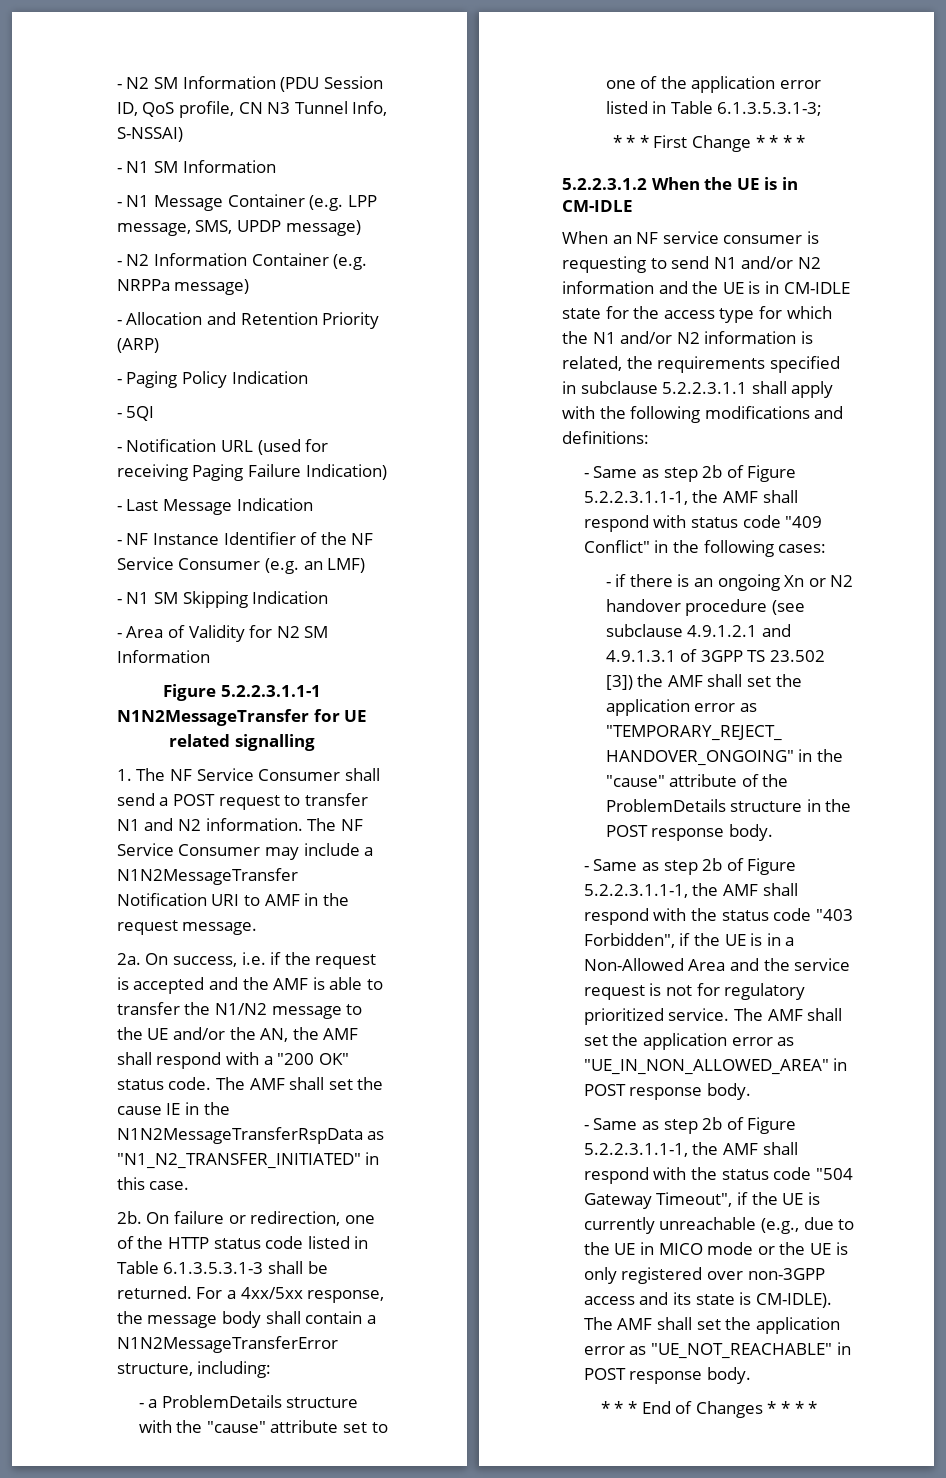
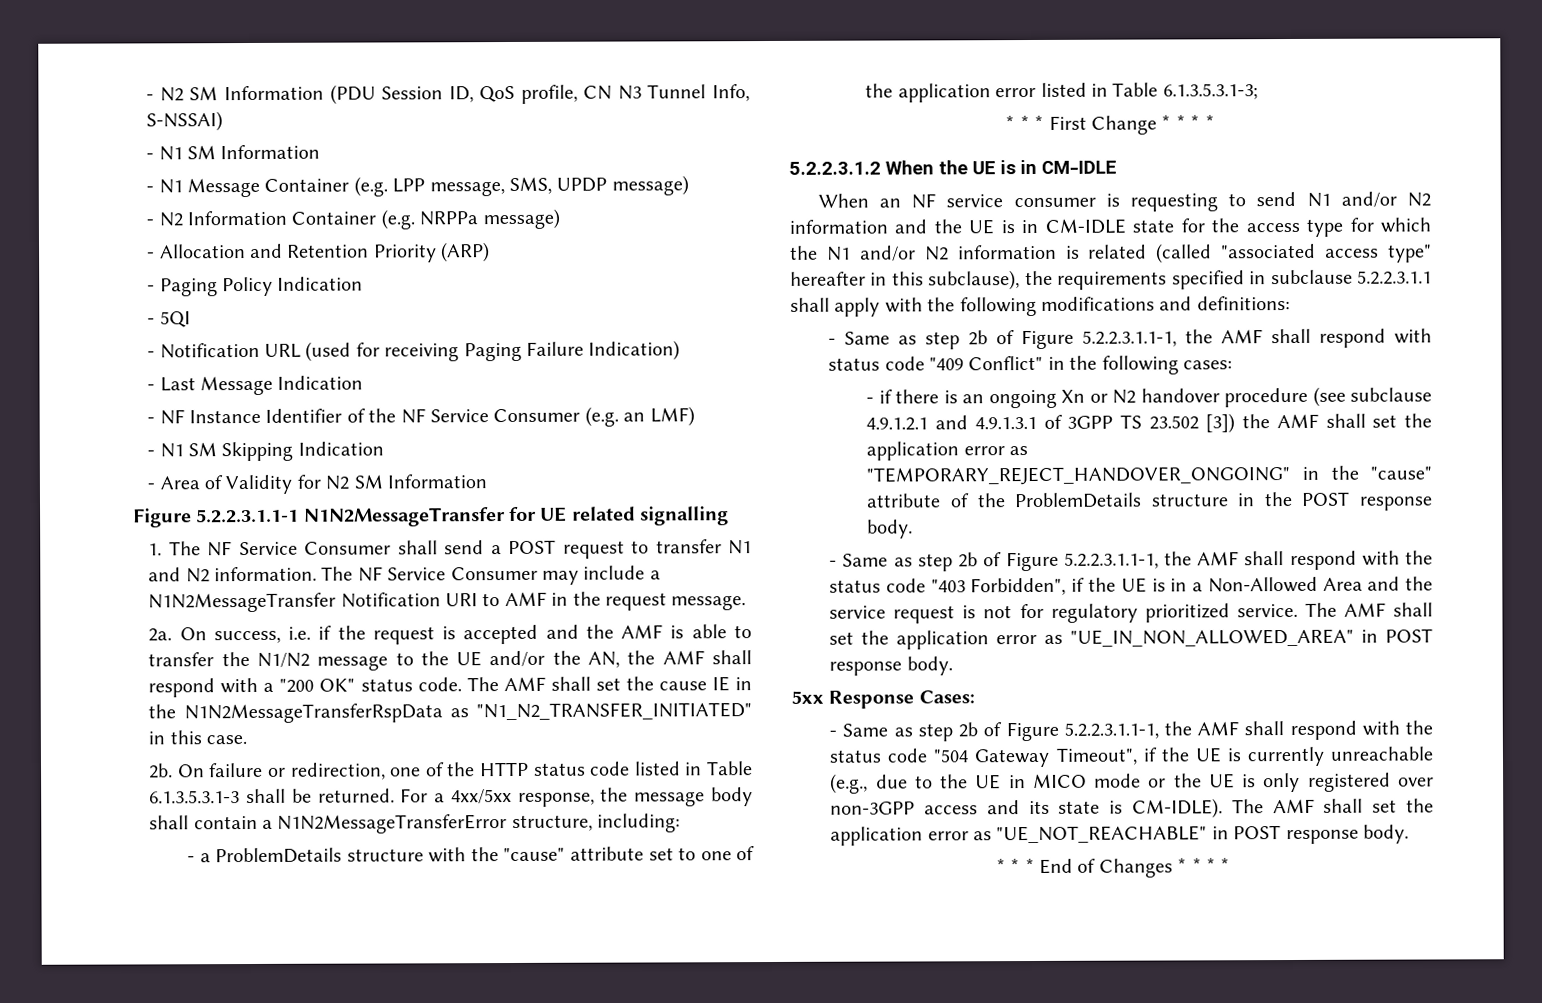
- When an NF service consumer is requesting to send N1 and/or N2 information and the UE is in CM-IDLE state for the access type for which the N1 and/or N2 information is related, the requirements specified in subclause 5.2.2.3.1.1 shall apply with the following modifications and definitions:
+ When an NF service consumer is requesting to send N1 and/or N2 information and the UE is in CM-IDLE state for the access type for which the N1 and/or N2 information is related (called "associated access type" hereafter in this subclause), the requirements specified in subclause 5.2.2.3.1.1 shall apply with the following modifications and definitions:
+ 5xx Response Cases:

